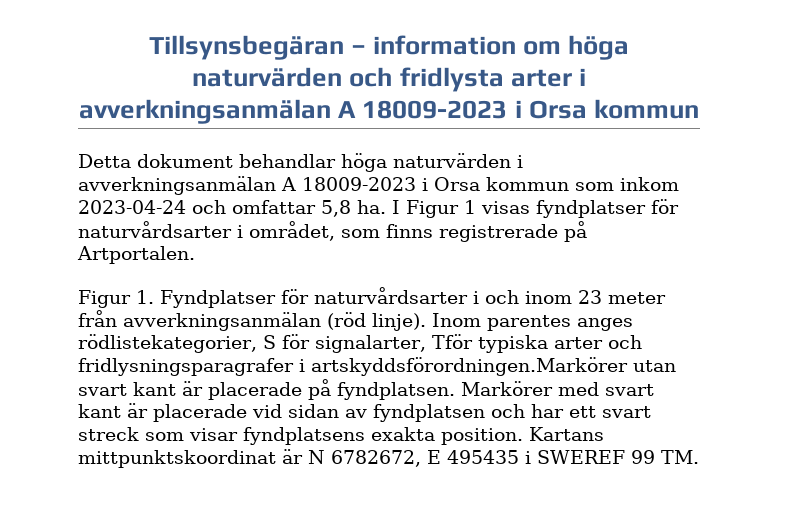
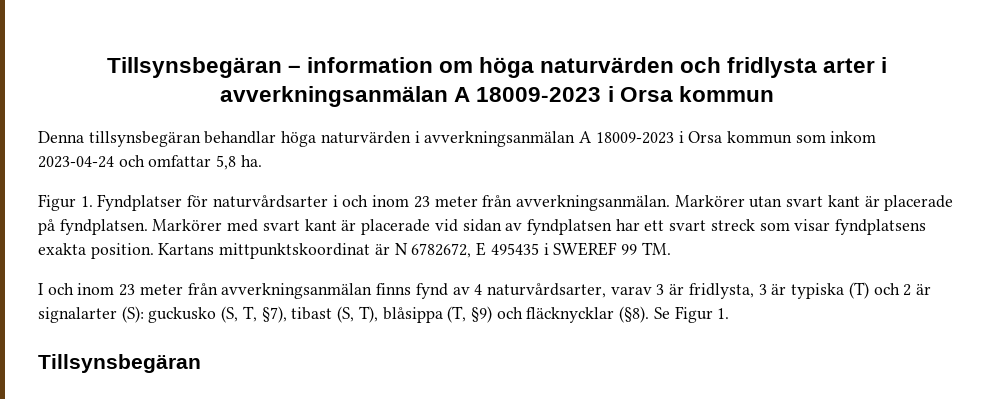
- Detta dokument behandlar höga naturvärden i avverkningsanmälan A 18009-2023 i Orsa kommun som inkom 2023-04-24 och omfattar 5,8 ha. I Figur 1 visas fyndplatser för naturvårdsarter i området, som finns registrerade på Artportalen.
+ Denna tillsynsbegäran behandlar höga naturvärden i avverkningsanmälan A 18009-2023 i Orsa kommun som inkom 2023-04-24 och omfattar 5,8 ha.
- Figur 1. Fyndplatser för naturvårdsarter i och inom 23 meter från avverkningsanmälan (röd linje). Inom parentes anges rödlistekategorier, S för signalarter, Tför typiska arter och fridlysningsparagrafer i artskyddsförordningen.Markörer utan svart kant är placerade på fyndplatsen.
+ Figur 1. Fyndplatser för naturvårdsarter i och inom 23 meter från avverkningsanmälan. Markörer utan svart kant är placerade på fyndplatsen.
- Markörer med svart kant är placerade vid sidan av fyndplatsen och har ett svart streck som visar fyndplatsens exakta position.
+ Markörer med svart kant är placerade vid sidan av fyndplatsen har ett svart streck som visar fyndplatsens exakta position.
+ I och inom 23 meter från avverkningsanmälan finns fynd av 4 naturvårdsarter, varav 3 är fridlysta, 3 är typiska (T) och 2 är signalarter (S): guckusko (S, T, §7), tibast (S, T), blåsippa (T, §9) och fläcknycklar (§8). Se Figur 1.
+ Tillsynsbegäran

